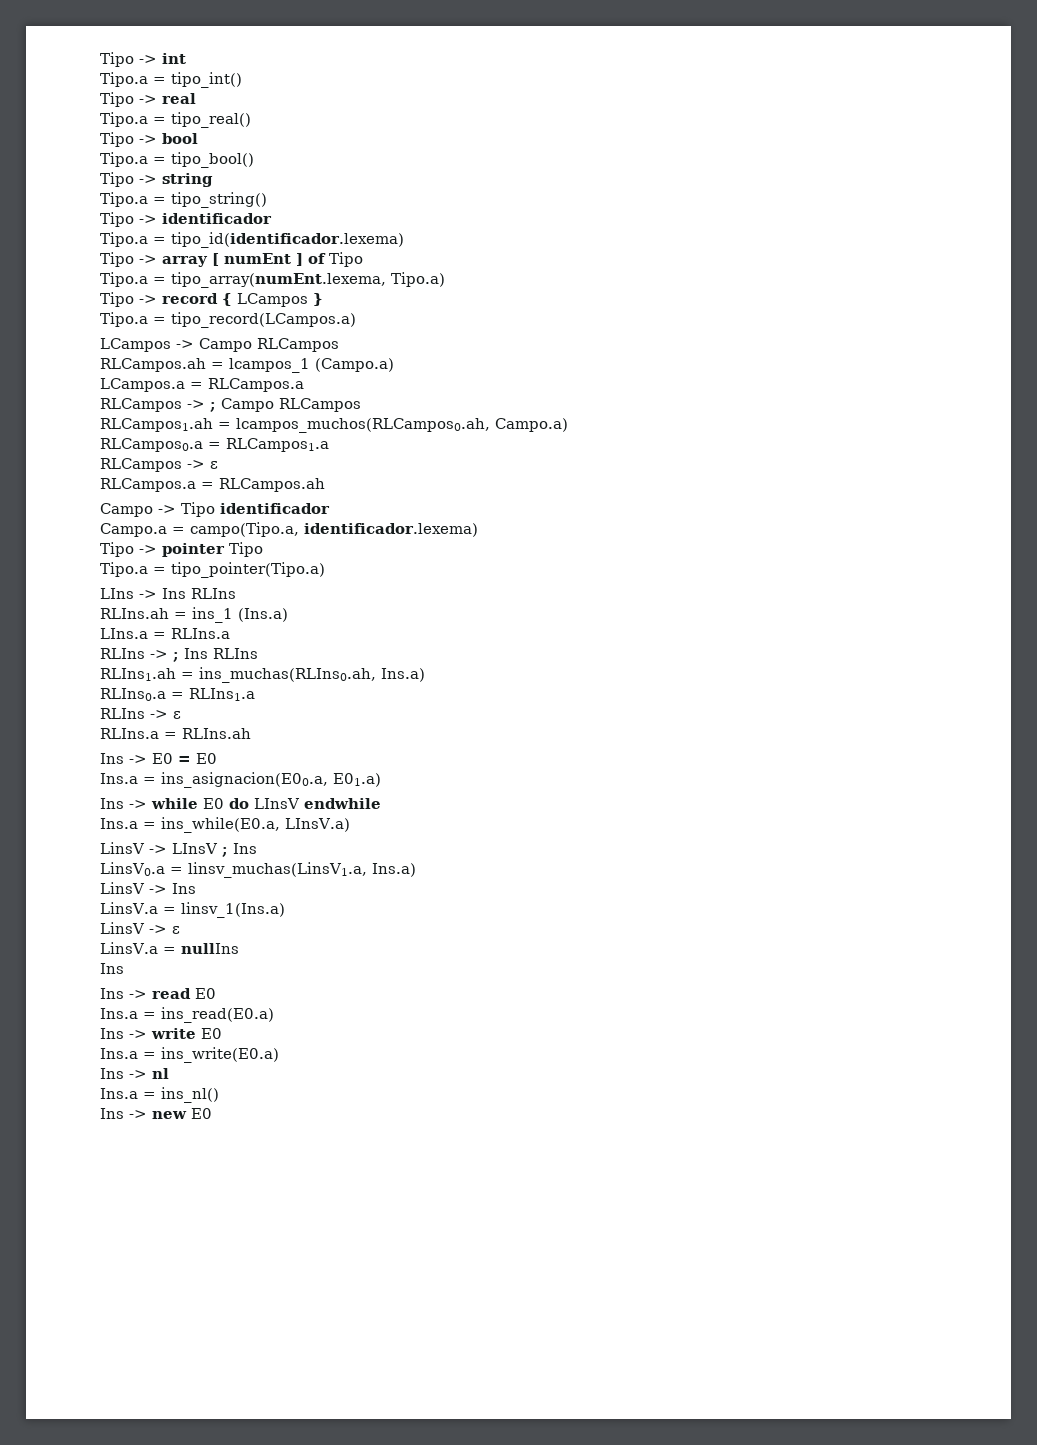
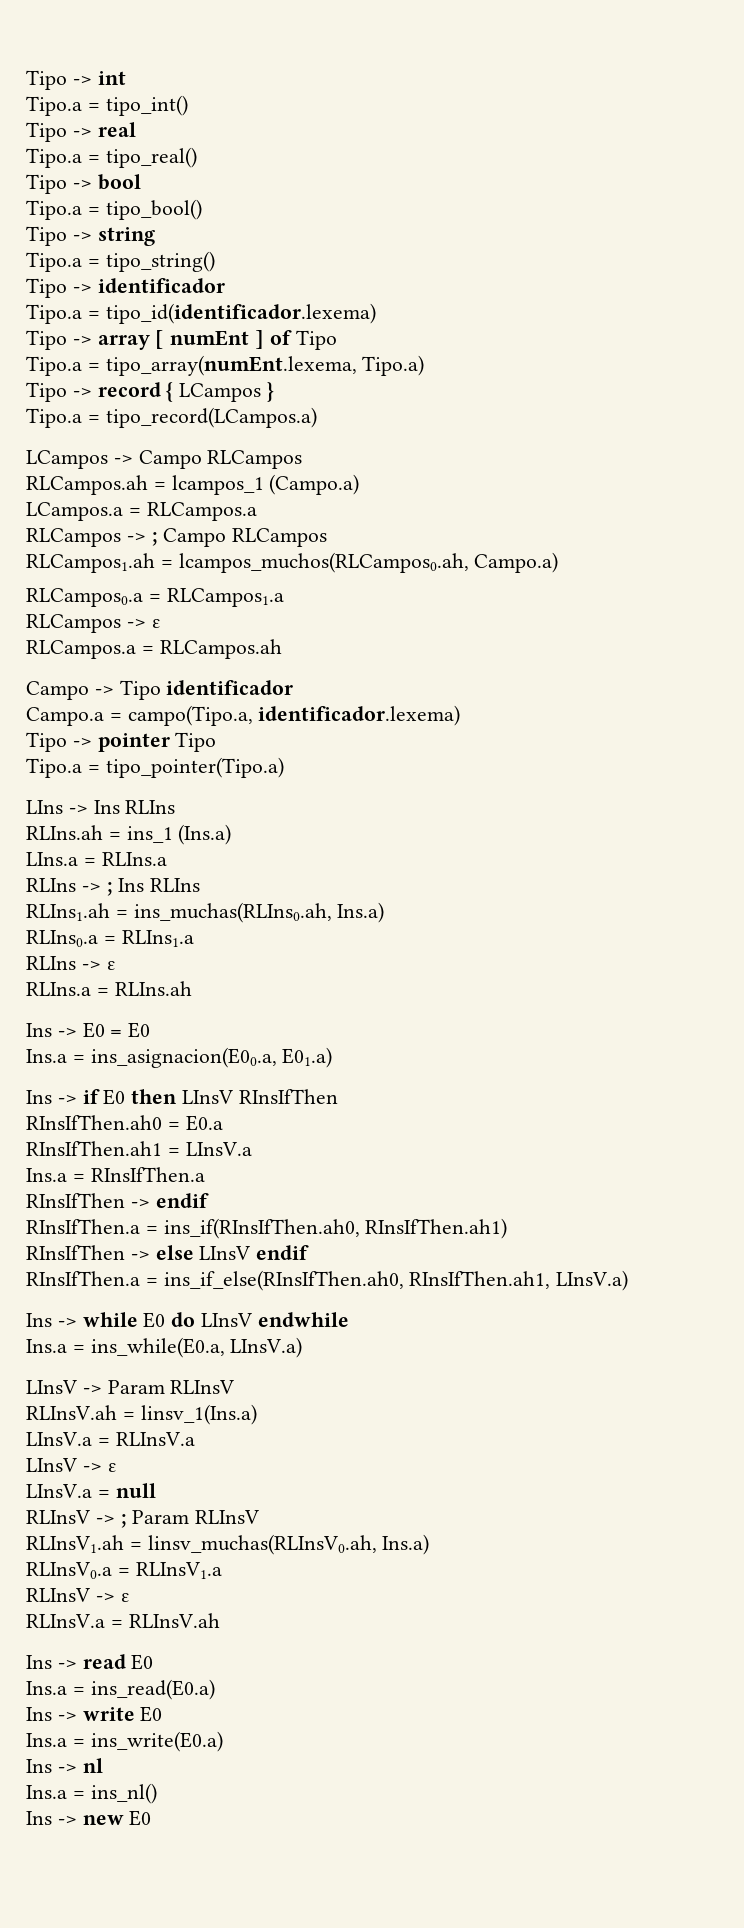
+ Ins -> if E0 then LInsV RInsIfThen
+ RInsIfThen.ah0 = E0.a
+ RInsIfThen.ah1 = LInsV.a
+ Ins.a = RInsIfThen.a
+ RInsIfThen -> endif
+ RInsIfThen.a = ins_if(RInsIfThen.ah0, RInsIfThen.ah1)
+ RInsIfThen -> else LInsV endif
+ RInsIfThen.a = ins_if_else(RInsIfThen.ah0, RInsIfThen.ah1, LInsV.a)
- LinsV -> LInsV ; Ins
- LinsV0.a = linsv_muchas(LinsV1.a, Ins.a)
- LinsV -> Ins
- LinsV.a = linsv_1(Ins.a)
- LinsV -> ε
- LinsV.a = nullIns
- Ins
+ LInsV -> Param RLInsV
+ RLInsV.ah = linsv_1(Ins.a)
+ LInsV.a = RLInsV.a
+ LInsV -> ε
+ LInsV.a = null
+ RLInsV -> ; Param RLInsV
+ RLInsV1.ah = linsv_muchas(RLInsV0.ah, Ins.a)
+ RLInsV0.a = RLInsV1.a
+ RLInsV -> ε
+ RLInsV.a = RLInsV.ah

